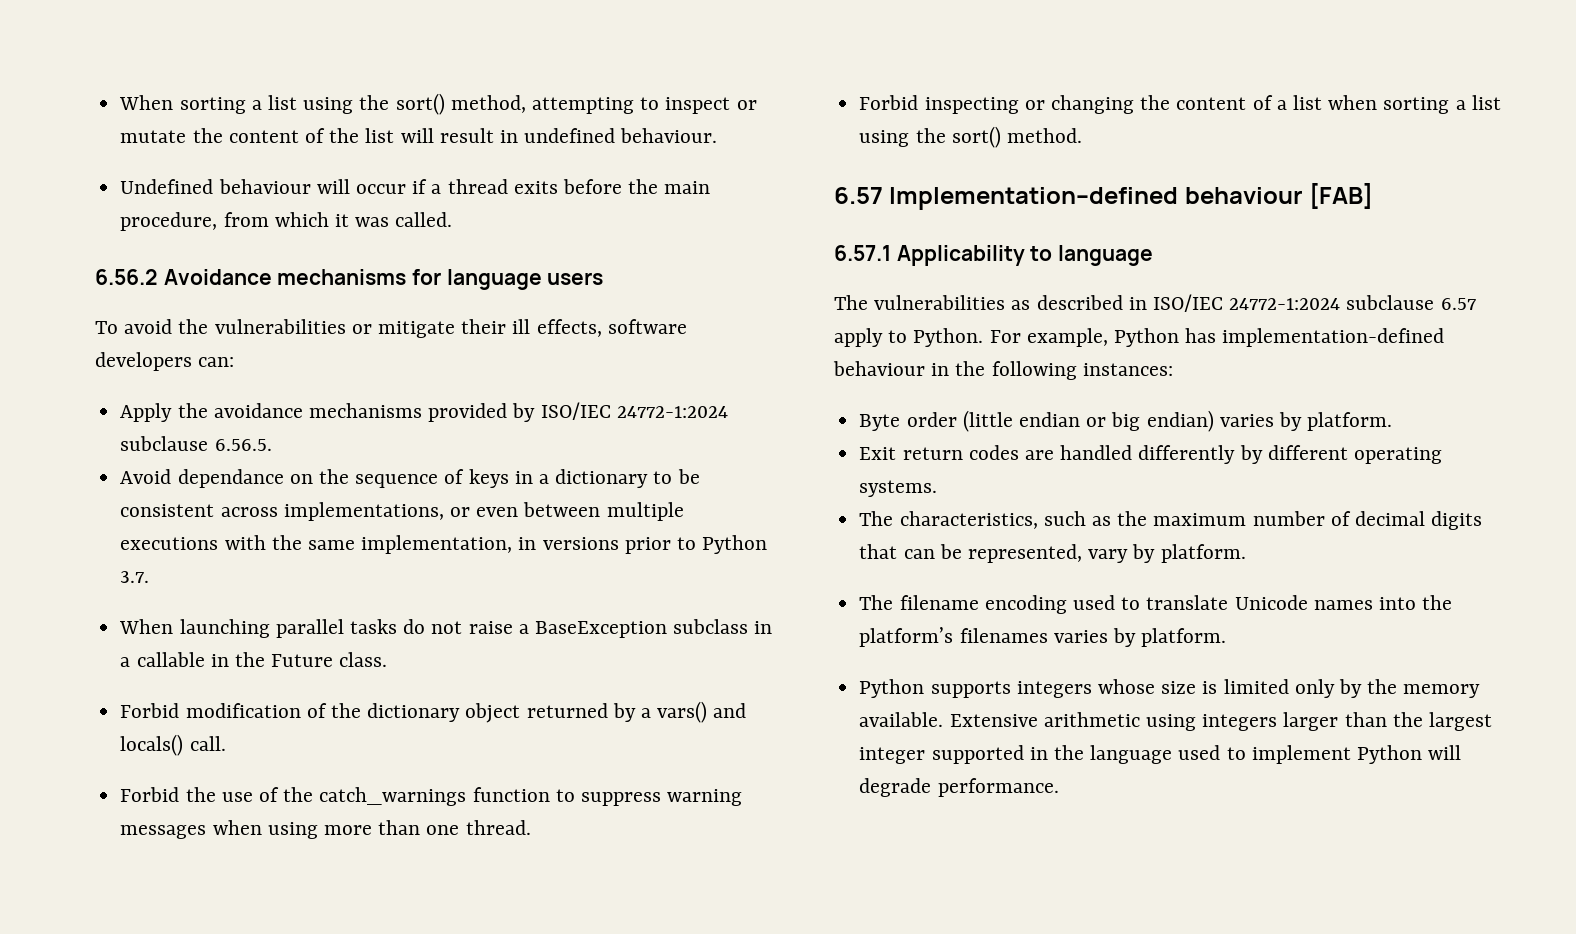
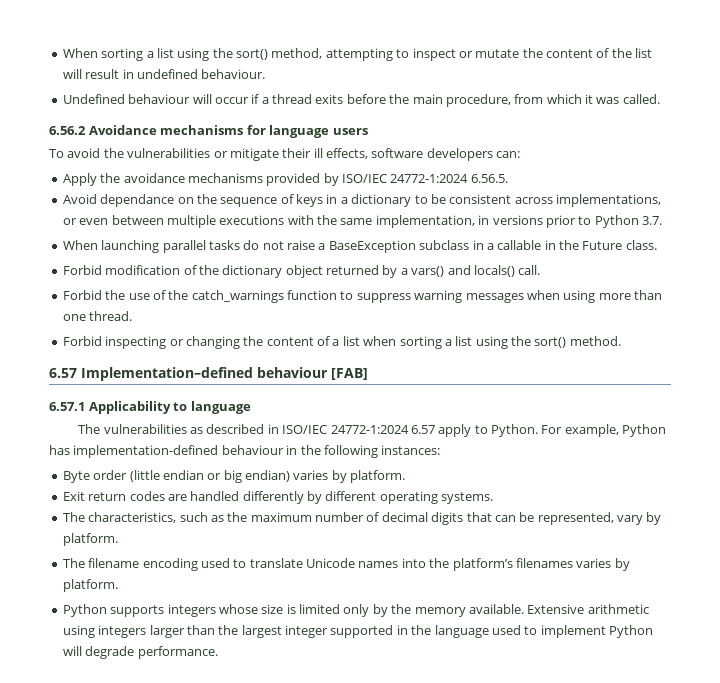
- Apply the avoidance mechanisms provided by ISO/IEC 24772-1:2024 subclause 6.56.5.
+ Apply the avoidance mechanisms provided by ISO/IEC 24772-1:2024 6.56.5.
- The vulnerabilities as described in ISO/IEC 24772-1:2024 subclause 6.57 apply to Python.
+ The vulnerabilities as described in ISO/IEC 24772-1:2024 6.57 apply to Python.

